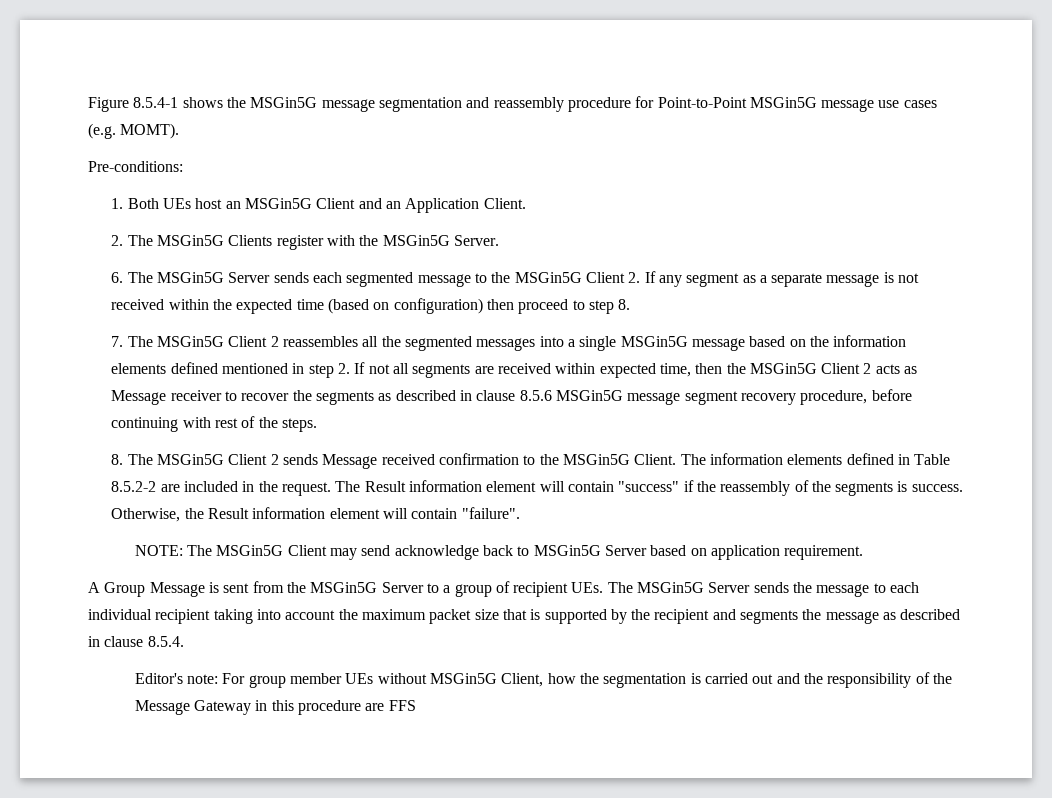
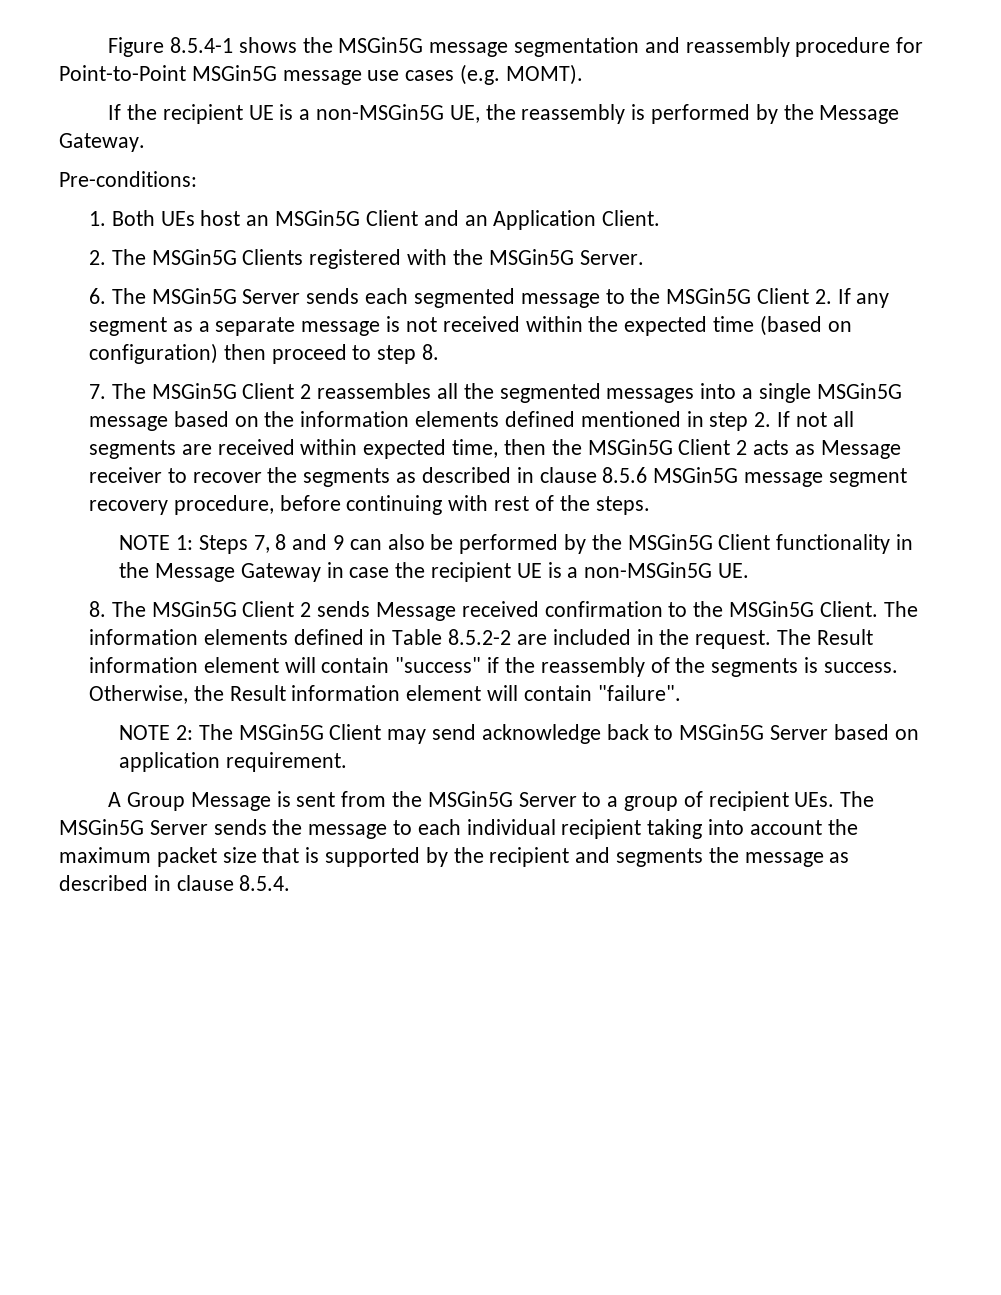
+ If the recipient UE is a non-MSGin5G UE, the reassembly is performed by the Message Gateway.
- 2. The MSGin5G Clients register with the MSGin5G Server.
+ 2. The MSGin5G Clients registered with the MSGin5G Server.
+ NOTE 1: Steps 7, 8 and 9 can also be performed by the MSGin5G Client functionality in the Message Gateway in case the recipient UE is a non-MSGin5G UE.
- NOTE: The MSGin5G Client may send acknowledge back to MSGin5G Server based on application requirement.
+ NOTE 2: The MSGin5G Client may send acknowledge back to MSGin5G Server based on application requirement.
- Editor's note: For group member UEs without MSGin5G Client, how the segmentation is carried out and the responsibility of the Message Gateway in this procedure are FFS

